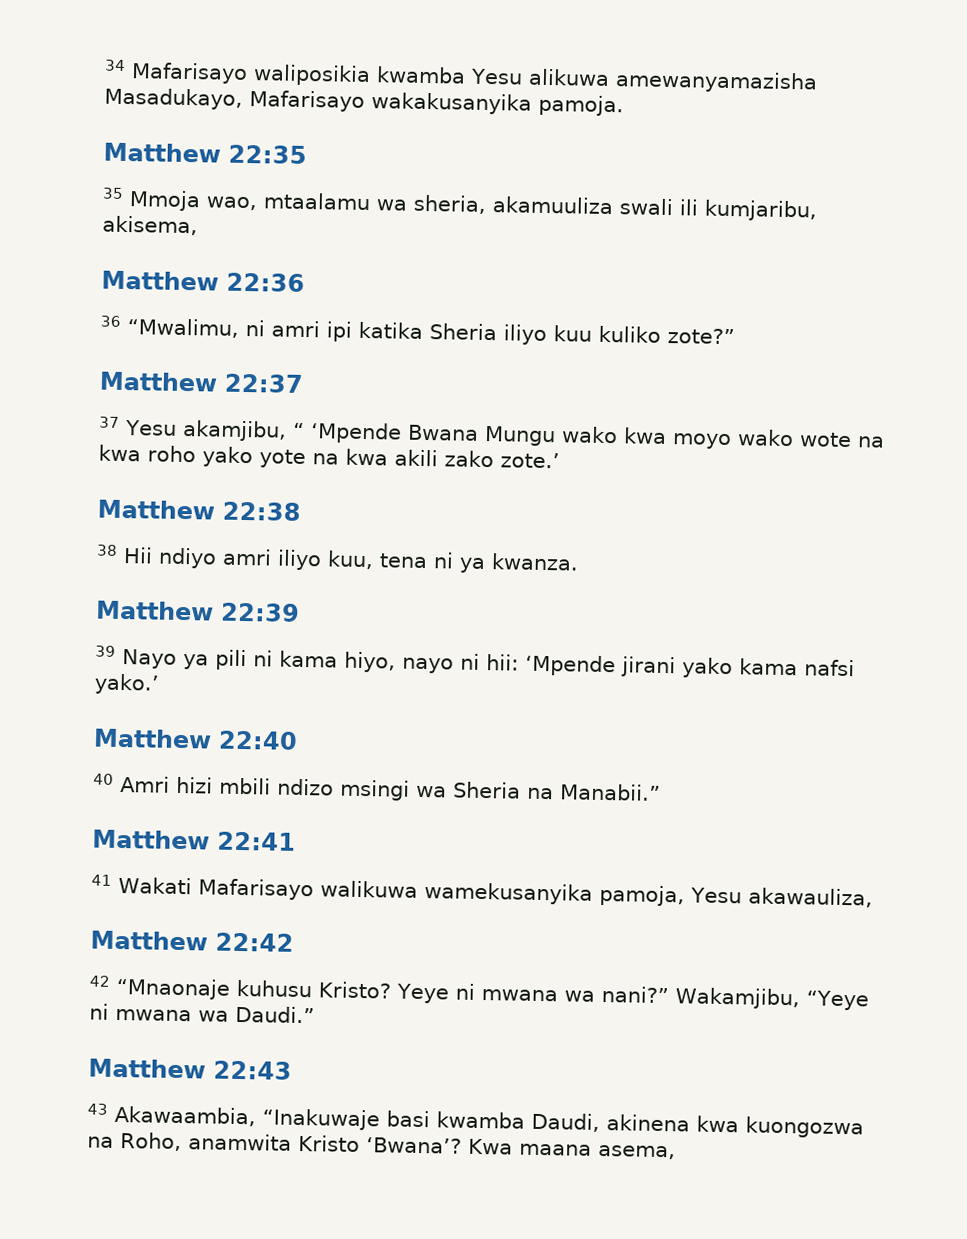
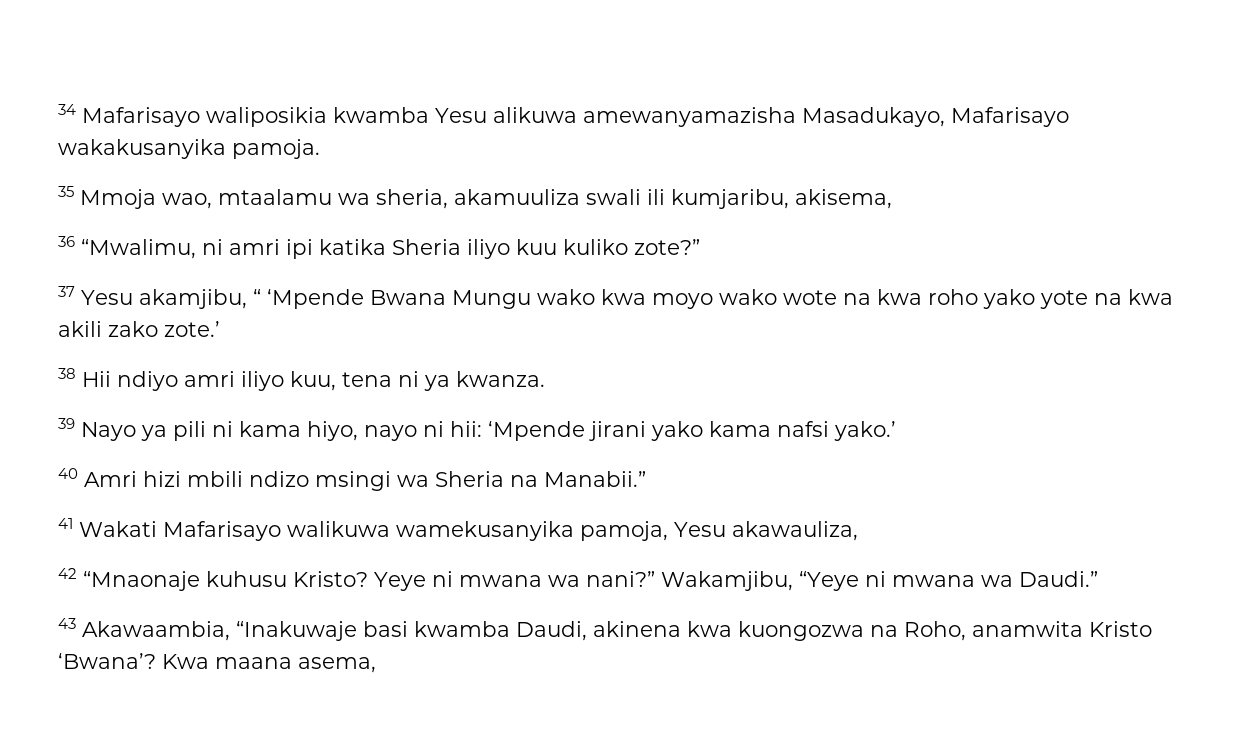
- Matthew 22:35
- Matthew 22:36
- Matthew 22:37
- Matthew 22:38
- Matthew 22:39
- Matthew 22:40
- Matthew 22:41
- Matthew 22:42
- Matthew 22:43

